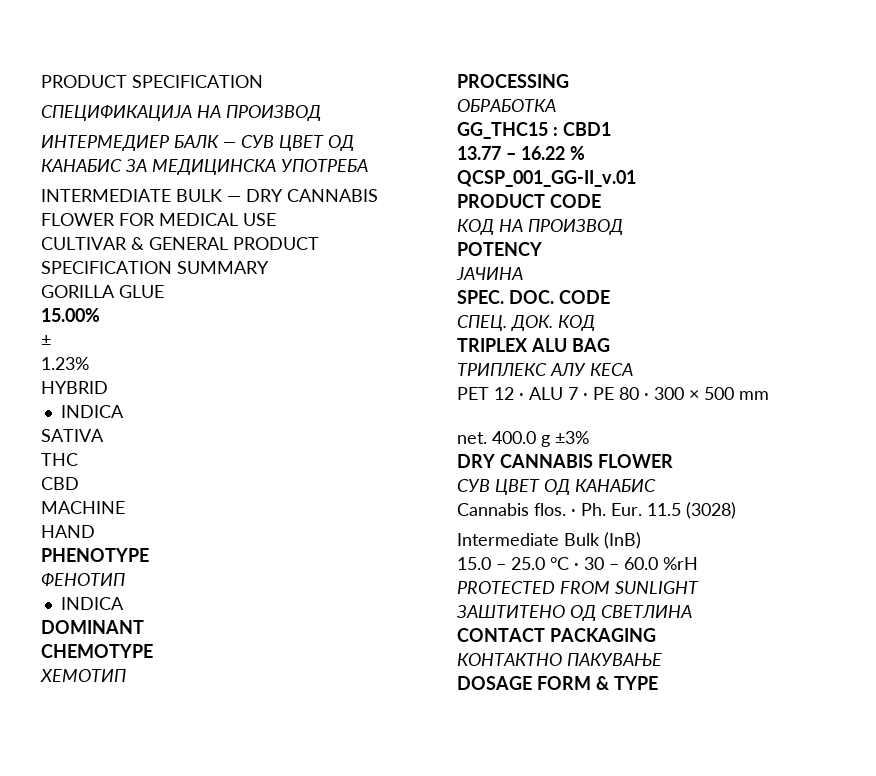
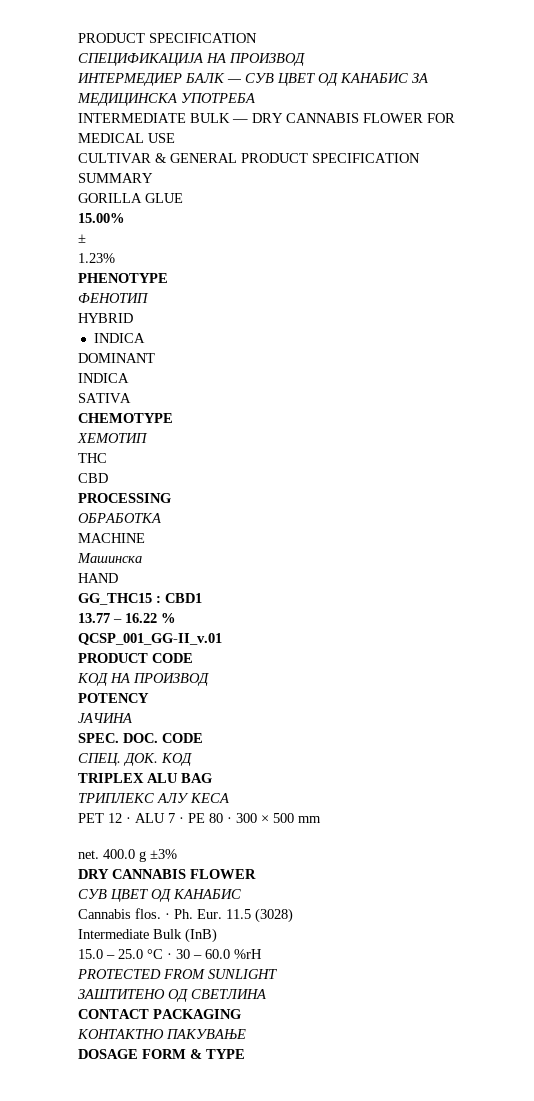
+ PHENOTYPE
+ ФЕНОТИП
+ DOMINANT
+ INDICA
+ CHEMOTYPE
+ ХЕМОТИП
- MACHINE
- HAND
- PHENOTYPE
- ФЕНОТИП
- INDICA
- DOMINANT
- CHEMOTYPE
- ХЕМОТИП
+ MACHINE
+ Машинска
+ HAND

